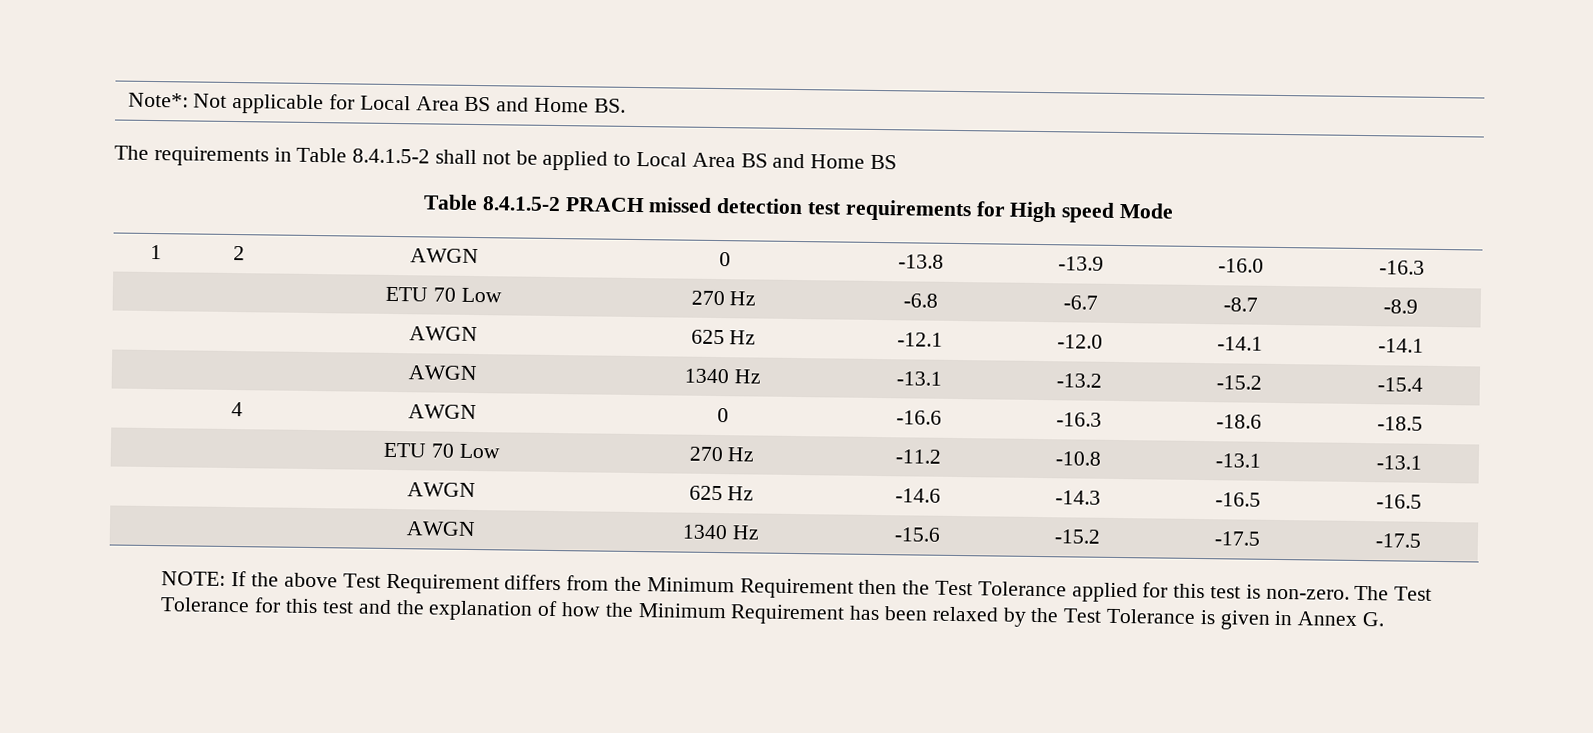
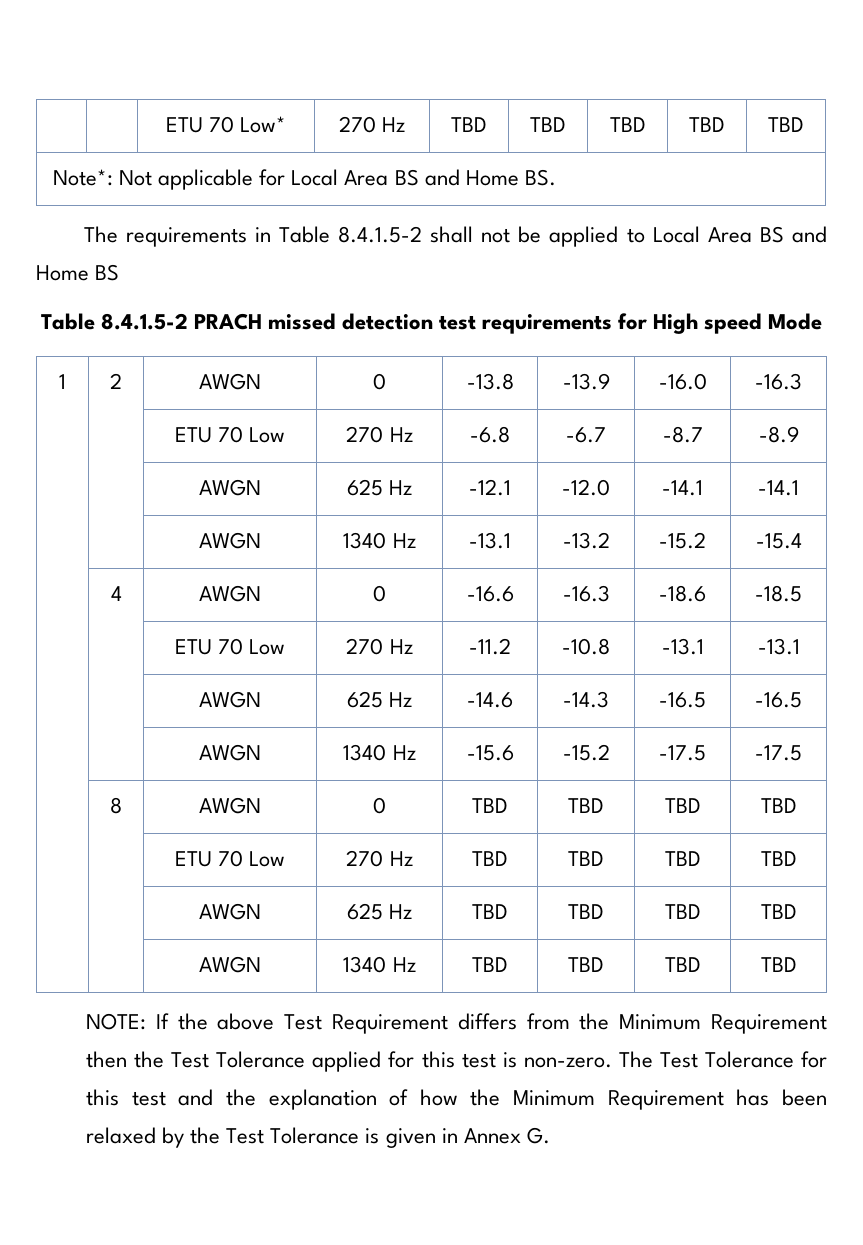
+ | | ETU 70 Low* | 270 Hz | TBD | TBD | TBD | TBD | TBD
+ | 8 | AWGN | 0 | TBD | TBD | TBD | TBD
+ | | ETU 70 Low | 270 Hz | TBD | TBD | TBD | TBD
+ | | AWGN | 625 Hz | TBD | TBD | TBD | TBD
+ | | AWGN | 1340 Hz | TBD | TBD | TBD | TBD

